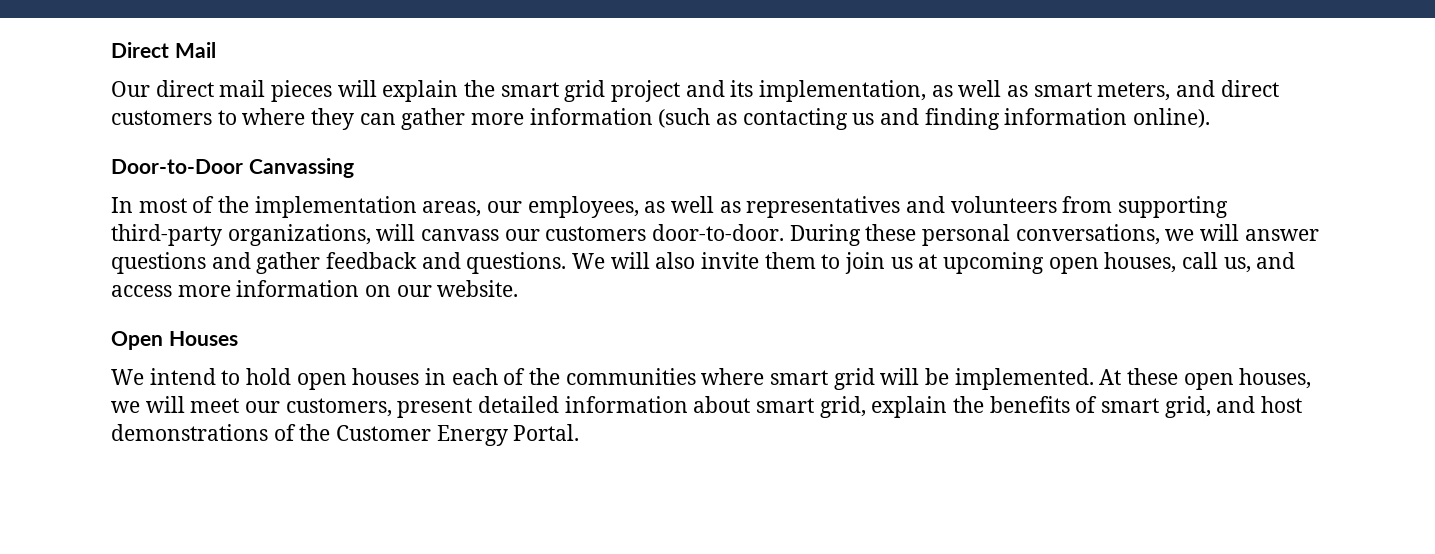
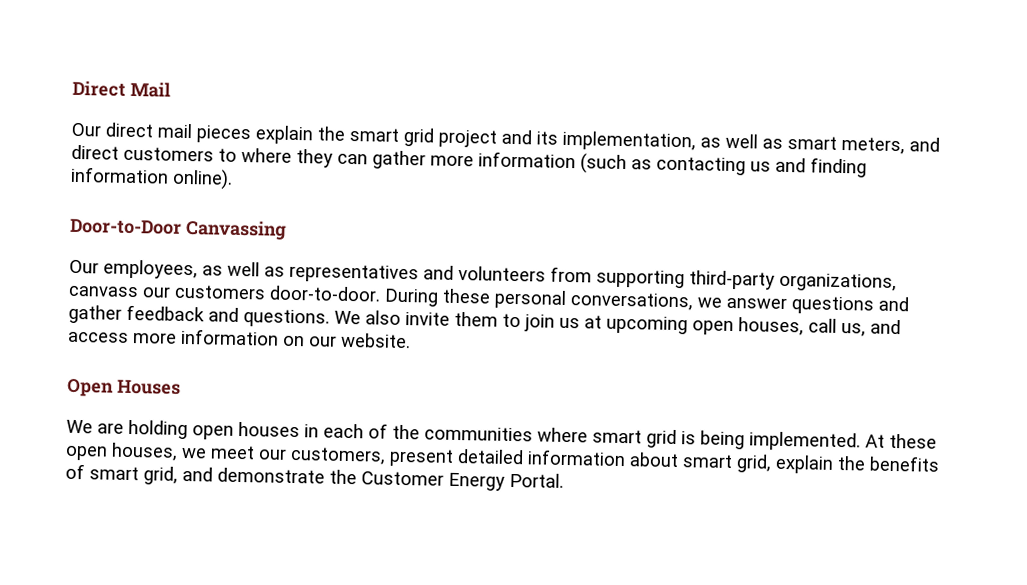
- Our direct mail pieces will explain the smart grid project and its implementation, as well as smart meters, and direct customers to where they can gather more information (such as contacting us and finding information online).
+ Our direct mail pieces explain the smart grid project and its implementation, as well as smart meters, and direct customers to where they can gather more information (such as contacting us and finding information online).
- In most of the implementation areas, our employees, as well as representatives and volunteers from supporting third-party organizations, will canvass our customers door-to-door.
+ Our employees, as well as representatives and volunteers from supporting third-party organizations, canvass our customers door-to-door.
- During these personal conversations, we will answer questions and gather feedback and questions.
+ During these personal conversations, we answer questions and gather feedback and questions.
- We will also invite them to join us at upcoming open houses, call us, and access more information on our website.
+ We also invite them to join us at upcoming open houses, call us, and access more information on our website.
- We intend to hold open houses in each of the communities where smart grid will be implemented.
+ We are holding open houses in each of the communities where smart grid is being implemented.
- At these open houses, we will meet our customers, present detailed information about smart grid, explain the benefits of smart grid, and host demonstrations of the Customer Energy Portal.
+ At these open houses, we meet our customers, present detailed information about smart grid, explain the benefits of smart grid, and demonstrate the Customer Energy Portal.

